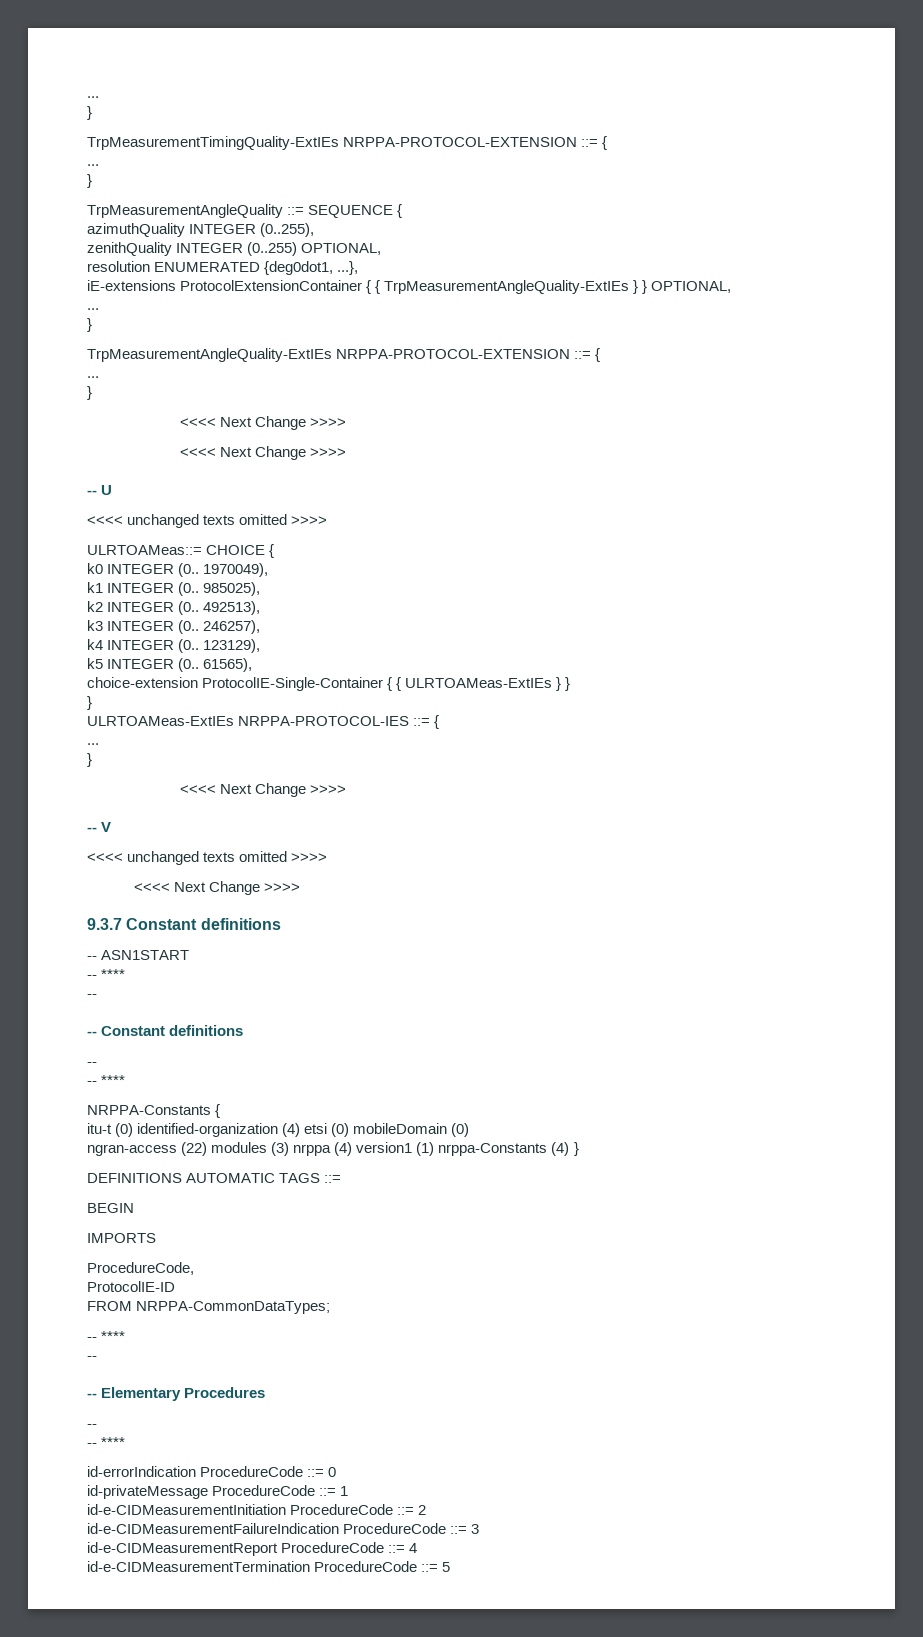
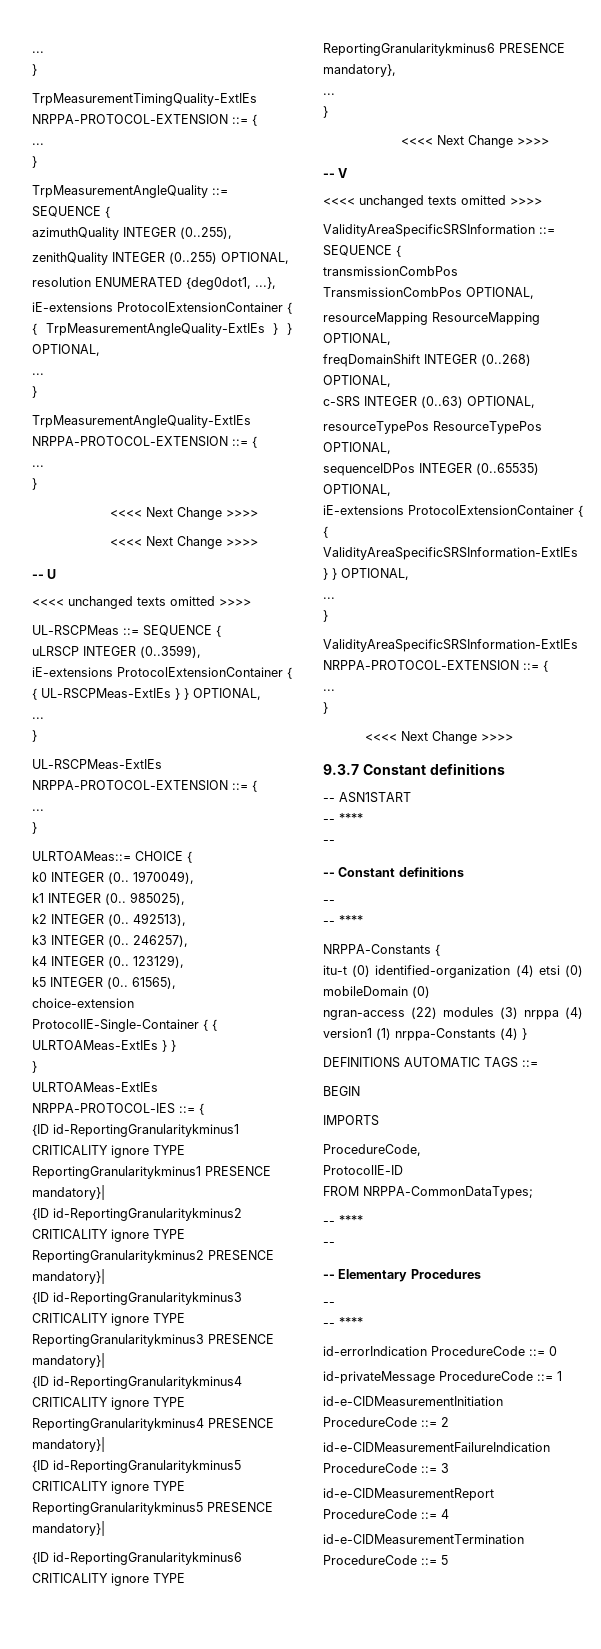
+ UL-RSCPMeas ::= SEQUENCE {
+ uLRSCP INTEGER (0..3599),
+ iE-extensions ProtocolExtensionContainer { { UL-RSCPMeas-ExtIEs } } OPTIONAL,
+ ...
+ }
+ UL-RSCPMeas-ExtIEs NRPPA-PROTOCOL-EXTENSION ::= {
+ ...
+ }
+ {ID id-ReportingGranularitykminus1 CRITICALITY ignore TYPE ReportingGranularitykminus1 PRESENCE mandatory}|
+ {ID id-ReportingGranularitykminus2 CRITICALITY ignore TYPE ReportingGranularitykminus2 PRESENCE mandatory}|
+ {ID id-ReportingGranularitykminus3 CRITICALITY ignore TYPE ReportingGranularitykminus3 PRESENCE mandatory}|
+ {ID id-ReportingGranularitykminus4 CRITICALITY ignore TYPE ReportingGranularitykminus4 PRESENCE mandatory}|
+ {ID id-ReportingGranularitykminus5 CRITICALITY ignore TYPE ReportingGranularitykminus5 PRESENCE mandatory}|
+ {ID id-ReportingGranularitykminus6 CRITICALITY ignore TYPE ReportingGranularitykminus6 PRESENCE mandatory},
+ ValidityAreaSpecificSRSInformation ::= SEQUENCE {
+ transmissionCombPos TransmissionCombPos OPTIONAL,
+ resourceMapping ResourceMapping OPTIONAL,
+ freqDomainShift INTEGER (0..268) OPTIONAL,
+ c-SRS INTEGER (0..63) OPTIONAL,
+ resourceTypePos ResourceTypePos OPTIONAL,
+ sequenceIDPos INTEGER (0..65535) OPTIONAL,
+ iE-extensions ProtocolExtensionContainer { { ValidityAreaSpecificSRSInformation-ExtIEs } } OPTIONAL,
+ ...
+ }
+ ValidityAreaSpecificSRSInformation-ExtIEs NRPPA-PROTOCOL-EXTENSION ::= {
+ ...
+ }

